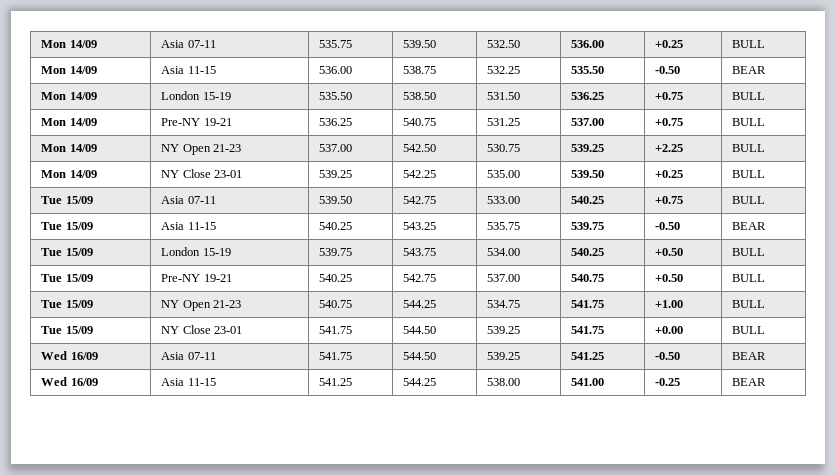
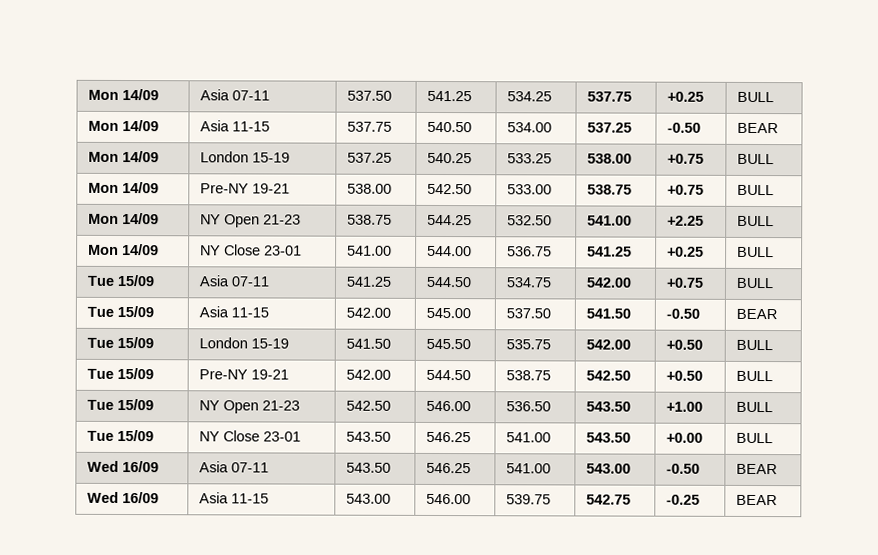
- Mon 14/09 | Asia 07-11 | 535.75 | 539.50 | 532.50 | 536.00 | +0.25 | BULL
+ Mon 14/09 | Asia 07-11 | 537.50 | 541.25 | 534.25 | 537.75 | +0.25 | BULL
- Mon 14/09 | Asia 11-15 | 536.00 | 538.75 | 532.25 | 535.50 | -0.50 | BEAR
+ Mon 14/09 | Asia 11-15 | 537.75 | 540.50 | 534.00 | 537.25 | -0.50 | BEAR
- Mon 14/09 | London 15-19 | 535.50 | 538.50 | 531.50 | 536.25 | +0.75 | BULL
+ Mon 14/09 | London 15-19 | 537.25 | 540.25 | 533.25 | 538.00 | +0.75 | BULL
- Mon 14/09 | Pre-NY 19-21 | 536.25 | 540.75 | 531.25 | 537.00 | +0.75 | BULL
+ Mon 14/09 | Pre-NY 19-21 | 538.00 | 542.50 | 533.00 | 538.75 | +0.75 | BULL
- Mon 14/09 | NY Open 21-23 | 537.00 | 542.50 | 530.75 | 539.25 | +2.25 | BULL
+ Mon 14/09 | NY Open 21-23 | 538.75 | 544.25 | 532.50 | 541.00 | +2.25 | BULL
- Mon 14/09 | NY Close 23-01 | 539.25 | 542.25 | 535.00 | 539.50 | +0.25 | BULL
+ Mon 14/09 | NY Close 23-01 | 541.00 | 544.00 | 536.75 | 541.25 | +0.25 | BULL
- Tue 15/09 | Asia 07-11 | 539.50 | 542.75 | 533.00 | 540.25 | +0.75 | BULL
+ Tue 15/09 | Asia 07-11 | 541.25 | 544.50 | 534.75 | 542.00 | +0.75 | BULL
- Tue 15/09 | Asia 11-15 | 540.25 | 543.25 | 535.75 | 539.75 | -0.50 | BEAR
+ Tue 15/09 | Asia 11-15 | 542.00 | 545.00 | 537.50 | 541.50 | -0.50 | BEAR
- Tue 15/09 | London 15-19 | 539.75 | 543.75 | 534.00 | 540.25 | +0.50 | BULL
+ Tue 15/09 | London 15-19 | 541.50 | 545.50 | 535.75 | 542.00 | +0.50 | BULL
- Tue 15/09 | Pre-NY 19-21 | 540.25 | 542.75 | 537.00 | 540.75 | +0.50 | BULL
+ Tue 15/09 | Pre-NY 19-21 | 542.00 | 544.50 | 538.75 | 542.50 | +0.50 | BULL
- Tue 15/09 | NY Open 21-23 | 540.75 | 544.25 | 534.75 | 541.75 | +1.00 | BULL
+ Tue 15/09 | NY Open 21-23 | 542.50 | 546.00 | 536.50 | 543.50 | +1.00 | BULL
- Tue 15/09 | NY Close 23-01 | 541.75 | 544.50 | 539.25 | 541.75 | +0.00 | BULL
+ Tue 15/09 | NY Close 23-01 | 543.50 | 546.25 | 541.00 | 543.50 | +0.00 | BULL
- Wed 16/09 | Asia 07-11 | 541.75 | 544.50 | 539.25 | 541.25 | -0.50 | BEAR
+ Wed 16/09 | Asia 07-11 | 543.50 | 546.25 | 541.00 | 543.00 | -0.50 | BEAR
- Wed 16/09 | Asia 11-15 | 541.25 | 544.25 | 538.00 | 541.00 | -0.25 | BEAR
+ Wed 16/09 | Asia 11-15 | 543.00 | 546.00 | 539.75 | 542.75 | -0.25 | BEAR

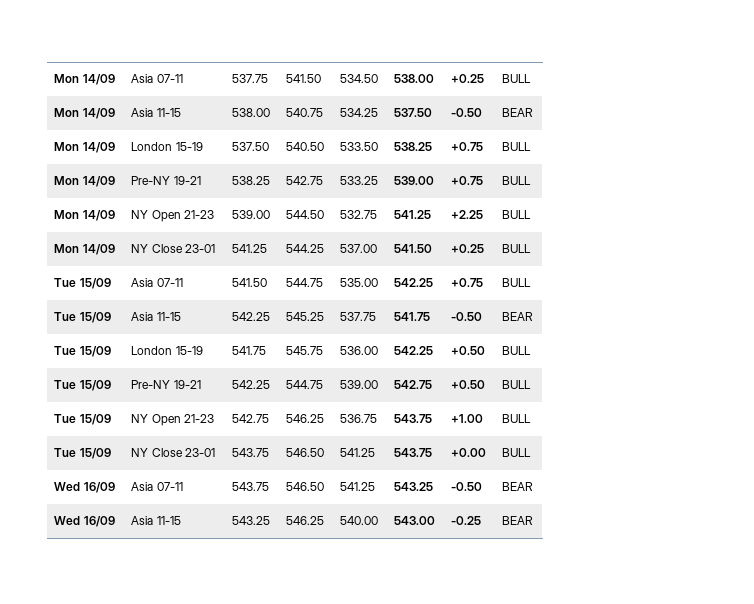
- Mon 14/09 | Asia 07-11 | 537.50 | 541.25 | 534.25 | 537.75 | +0.25 | BULL
+ Mon 14/09 | Asia 07-11 | 537.75 | 541.50 | 534.50 | 538.00 | +0.25 | BULL
- Mon 14/09 | Asia 11-15 | 537.75 | 540.50 | 534.00 | 537.25 | -0.50 | BEAR
+ Mon 14/09 | Asia 11-15 | 538.00 | 540.75 | 534.25 | 537.50 | -0.50 | BEAR
- Mon 14/09 | London 15-19 | 537.25 | 540.25 | 533.25 | 538.00 | +0.75 | BULL
+ Mon 14/09 | London 15-19 | 537.50 | 540.50 | 533.50 | 538.25 | +0.75 | BULL
- Mon 14/09 | Pre-NY 19-21 | 538.00 | 542.50 | 533.00 | 538.75 | +0.75 | BULL
+ Mon 14/09 | Pre-NY 19-21 | 538.25 | 542.75 | 533.25 | 539.00 | +0.75 | BULL
- Mon 14/09 | NY Open 21-23 | 538.75 | 544.25 | 532.50 | 541.00 | +2.25 | BULL
+ Mon 14/09 | NY Open 21-23 | 539.00 | 544.50 | 532.75 | 541.25 | +2.25 | BULL
- Mon 14/09 | NY Close 23-01 | 541.00 | 544.00 | 536.75 | 541.25 | +0.25 | BULL
+ Mon 14/09 | NY Close 23-01 | 541.25 | 544.25 | 537.00 | 541.50 | +0.25 | BULL
- Tue 15/09 | Asia 07-11 | 541.25 | 544.50 | 534.75 | 542.00 | +0.75 | BULL
+ Tue 15/09 | Asia 07-11 | 541.50 | 544.75 | 535.00 | 542.25 | +0.75 | BULL
- Tue 15/09 | Asia 11-15 | 542.00 | 545.00 | 537.50 | 541.50 | -0.50 | BEAR
+ Tue 15/09 | Asia 11-15 | 542.25 | 545.25 | 537.75 | 541.75 | -0.50 | BEAR
- Tue 15/09 | London 15-19 | 541.50 | 545.50 | 535.75 | 542.00 | +0.50 | BULL
+ Tue 15/09 | London 15-19 | 541.75 | 545.75 | 536.00 | 542.25 | +0.50 | BULL
- Tue 15/09 | Pre-NY 19-21 | 542.00 | 544.50 | 538.75 | 542.50 | +0.50 | BULL
+ Tue 15/09 | Pre-NY 19-21 | 542.25 | 544.75 | 539.00 | 542.75 | +0.50 | BULL
- Tue 15/09 | NY Open 21-23 | 542.50 | 546.00 | 536.50 | 543.50 | +1.00 | BULL
+ Tue 15/09 | NY Open 21-23 | 542.75 | 546.25 | 536.75 | 543.75 | +1.00 | BULL
- Tue 15/09 | NY Close 23-01 | 543.50 | 546.25 | 541.00 | 543.50 | +0.00 | BULL
+ Tue 15/09 | NY Close 23-01 | 543.75 | 546.50 | 541.25 | 543.75 | +0.00 | BULL
- Wed 16/09 | Asia 07-11 | 543.50 | 546.25 | 541.00 | 543.00 | -0.50 | BEAR
+ Wed 16/09 | Asia 07-11 | 543.75 | 546.50 | 541.25 | 543.25 | -0.50 | BEAR
- Wed 16/09 | Asia 11-15 | 543.00 | 546.00 | 539.75 | 542.75 | -0.25 | BEAR
+ Wed 16/09 | Asia 11-15 | 543.25 | 546.25 | 540.00 | 543.00 | -0.25 | BEAR

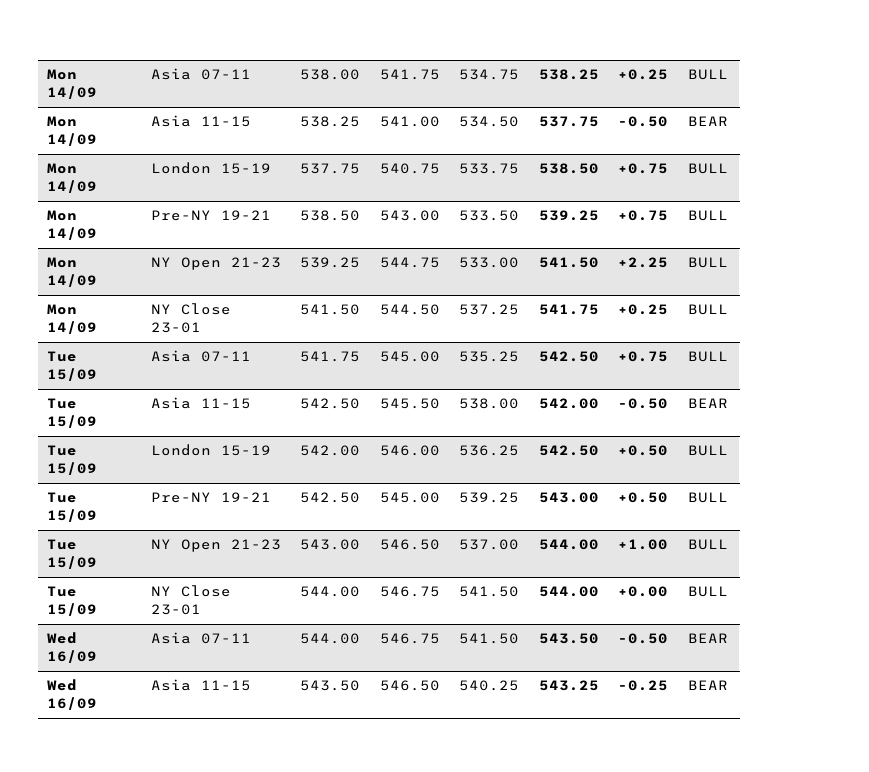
- Mon 14/09 | Asia 07-11 | 537.75 | 541.50 | 534.50 | 538.00 | +0.25 | BULL
+ Mon 14/09 | Asia 07-11 | 538.00 | 541.75 | 534.75 | 538.25 | +0.25 | BULL
- Mon 14/09 | Asia 11-15 | 538.00 | 540.75 | 534.25 | 537.50 | -0.50 | BEAR
+ Mon 14/09 | Asia 11-15 | 538.25 | 541.00 | 534.50 | 537.75 | -0.50 | BEAR
- Mon 14/09 | London 15-19 | 537.50 | 540.50 | 533.50 | 538.25 | +0.75 | BULL
+ Mon 14/09 | London 15-19 | 537.75 | 540.75 | 533.75 | 538.50 | +0.75 | BULL
- Mon 14/09 | Pre-NY 19-21 | 538.25 | 542.75 | 533.25 | 539.00 | +0.75 | BULL
+ Mon 14/09 | Pre-NY 19-21 | 538.50 | 543.00 | 533.50 | 539.25 | +0.75 | BULL
- Mon 14/09 | NY Open 21-23 | 539.00 | 544.50 | 532.75 | 541.25 | +2.25 | BULL
+ Mon 14/09 | NY Open 21-23 | 539.25 | 544.75 | 533.00 | 541.50 | +2.25 | BULL
- Mon 14/09 | NY Close 23-01 | 541.25 | 544.25 | 537.00 | 541.50 | +0.25 | BULL
+ Mon 14/09 | NY Close 23-01 | 541.50 | 544.50 | 537.25 | 541.75 | +0.25 | BULL
- Tue 15/09 | Asia 07-11 | 541.50 | 544.75 | 535.00 | 542.25 | +0.75 | BULL
+ Tue 15/09 | Asia 07-11 | 541.75 | 545.00 | 535.25 | 542.50 | +0.75 | BULL
- Tue 15/09 | Asia 11-15 | 542.25 | 545.25 | 537.75 | 541.75 | -0.50 | BEAR
+ Tue 15/09 | Asia 11-15 | 542.50 | 545.50 | 538.00 | 542.00 | -0.50 | BEAR
- Tue 15/09 | London 15-19 | 541.75 | 545.75 | 536.00 | 542.25 | +0.50 | BULL
+ Tue 15/09 | London 15-19 | 542.00 | 546.00 | 536.25 | 542.50 | +0.50 | BULL
- Tue 15/09 | Pre-NY 19-21 | 542.25 | 544.75 | 539.00 | 542.75 | +0.50 | BULL
+ Tue 15/09 | Pre-NY 19-21 | 542.50 | 545.00 | 539.25 | 543.00 | +0.50 | BULL
- Tue 15/09 | NY Open 21-23 | 542.75 | 546.25 | 536.75 | 543.75 | +1.00 | BULL
+ Tue 15/09 | NY Open 21-23 | 543.00 | 546.50 | 537.00 | 544.00 | +1.00 | BULL
- Tue 15/09 | NY Close 23-01 | 543.75 | 546.50 | 541.25 | 543.75 | +0.00 | BULL
+ Tue 15/09 | NY Close 23-01 | 544.00 | 546.75 | 541.50 | 544.00 | +0.00 | BULL
- Wed 16/09 | Asia 07-11 | 543.75 | 546.50 | 541.25 | 543.25 | -0.50 | BEAR
+ Wed 16/09 | Asia 07-11 | 544.00 | 546.75 | 541.50 | 543.50 | -0.50 | BEAR
- Wed 16/09 | Asia 11-15 | 543.25 | 546.25 | 540.00 | 543.00 | -0.25 | BEAR
+ Wed 16/09 | Asia 11-15 | 543.50 | 546.50 | 540.25 | 543.25 | -0.25 | BEAR

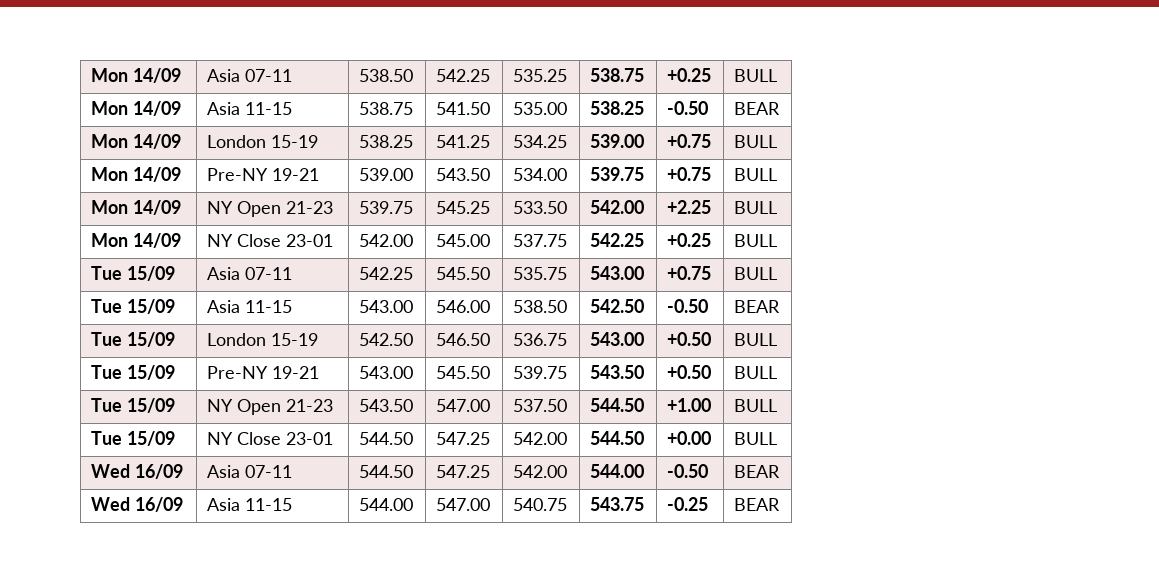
- Mon 14/09 | Asia 07-11 | 538.00 | 541.75 | 534.75 | 538.25 | +0.25 | BULL
+ Mon 14/09 | Asia 07-11 | 538.50 | 542.25 | 535.25 | 538.75 | +0.25 | BULL
- Mon 14/09 | Asia 11-15 | 538.25 | 541.00 | 534.50 | 537.75 | -0.50 | BEAR
+ Mon 14/09 | Asia 11-15 | 538.75 | 541.50 | 535.00 | 538.25 | -0.50 | BEAR
- Mon 14/09 | London 15-19 | 537.75 | 540.75 | 533.75 | 538.50 | +0.75 | BULL
+ Mon 14/09 | London 15-19 | 538.25 | 541.25 | 534.25 | 539.00 | +0.75 | BULL
- Mon 14/09 | Pre-NY 19-21 | 538.50 | 543.00 | 533.50 | 539.25 | +0.75 | BULL
+ Mon 14/09 | Pre-NY 19-21 | 539.00 | 543.50 | 534.00 | 539.75 | +0.75 | BULL
- Mon 14/09 | NY Open 21-23 | 539.25 | 544.75 | 533.00 | 541.50 | +2.25 | BULL
+ Mon 14/09 | NY Open 21-23 | 539.75 | 545.25 | 533.50 | 542.00 | +2.25 | BULL
- Mon 14/09 | NY Close 23-01 | 541.50 | 544.50 | 537.25 | 541.75 | +0.25 | BULL
+ Mon 14/09 | NY Close 23-01 | 542.00 | 545.00 | 537.75 | 542.25 | +0.25 | BULL
- Tue 15/09 | Asia 07-11 | 541.75 | 545.00 | 535.25 | 542.50 | +0.75 | BULL
+ Tue 15/09 | Asia 07-11 | 542.25 | 545.50 | 535.75 | 543.00 | +0.75 | BULL
- Tue 15/09 | Asia 11-15 | 542.50 | 545.50 | 538.00 | 542.00 | -0.50 | BEAR
+ Tue 15/09 | Asia 11-15 | 543.00 | 546.00 | 538.50 | 542.50 | -0.50 | BEAR
- Tue 15/09 | London 15-19 | 542.00 | 546.00 | 536.25 | 542.50 | +0.50 | BULL
+ Tue 15/09 | London 15-19 | 542.50 | 546.50 | 536.75 | 543.00 | +0.50 | BULL
- Tue 15/09 | Pre-NY 19-21 | 542.50 | 545.00 | 539.25 | 543.00 | +0.50 | BULL
+ Tue 15/09 | Pre-NY 19-21 | 543.00 | 545.50 | 539.75 | 543.50 | +0.50 | BULL
- Tue 15/09 | NY Open 21-23 | 543.00 | 546.50 | 537.00 | 544.00 | +1.00 | BULL
+ Tue 15/09 | NY Open 21-23 | 543.50 | 547.00 | 537.50 | 544.50 | +1.00 | BULL
- Tue 15/09 | NY Close 23-01 | 544.00 | 546.75 | 541.50 | 544.00 | +0.00 | BULL
+ Tue 15/09 | NY Close 23-01 | 544.50 | 547.25 | 542.00 | 544.50 | +0.00 | BULL
- Wed 16/09 | Asia 07-11 | 544.00 | 546.75 | 541.50 | 543.50 | -0.50 | BEAR
+ Wed 16/09 | Asia 07-11 | 544.50 | 547.25 | 542.00 | 544.00 | -0.50 | BEAR
- Wed 16/09 | Asia 11-15 | 543.50 | 546.50 | 540.25 | 543.25 | -0.25 | BEAR
+ Wed 16/09 | Asia 11-15 | 544.00 | 547.00 | 540.75 | 543.75 | -0.25 | BEAR

